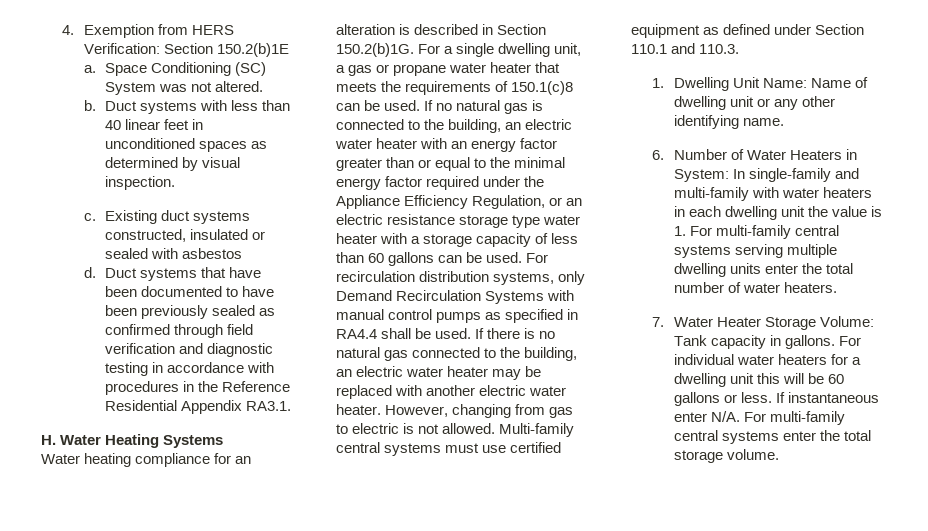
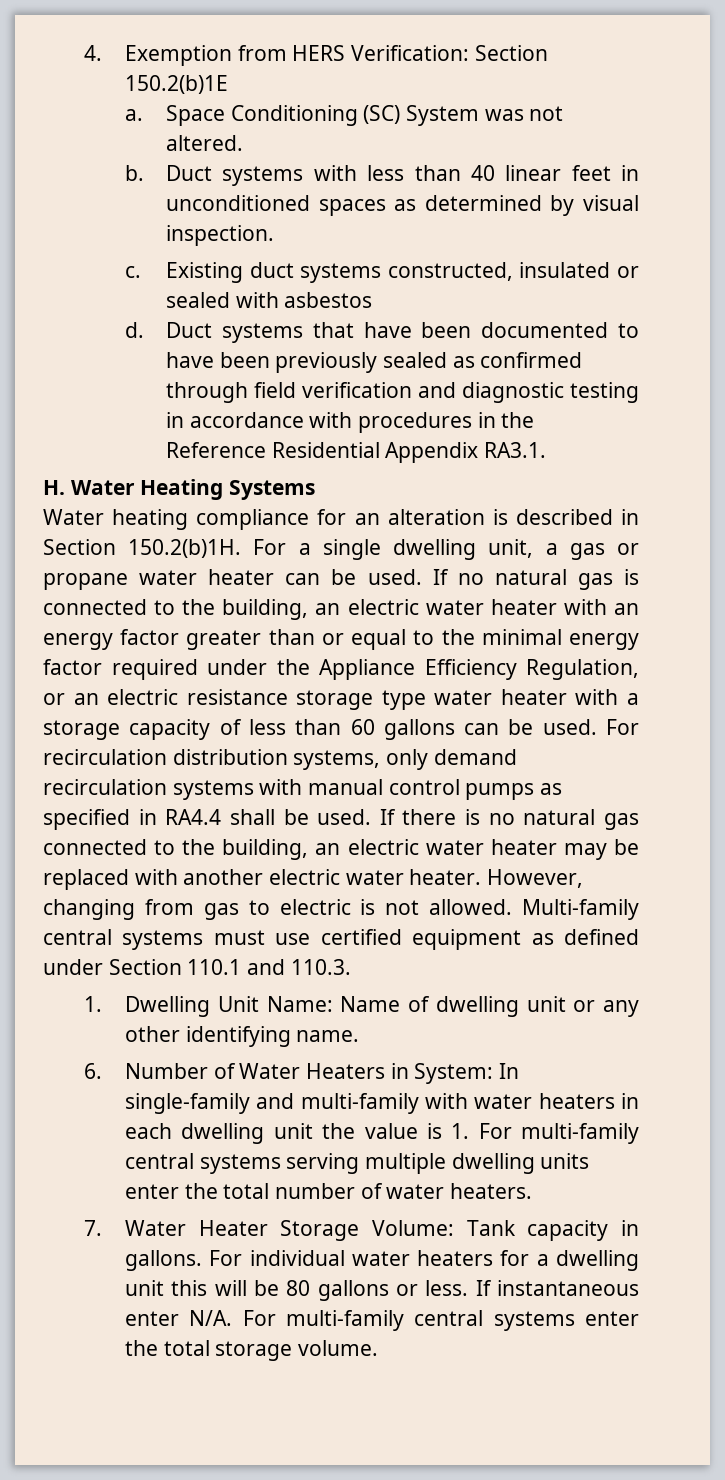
- Water heating compliance for an alteration is described in Section 150.2(b)1G. For a single dwelling unit, a gas or propane water heater that meets the requirements of 150.1(c)8 can be used.
+ Water heating compliance for an alteration is described in Section 150.2(b)1H. For a single dwelling unit, a gas or propane water heater can be used.
- For recirculation distribution systems, only Demand Recirculation Systems with manual control pumps as specified in RA4.4 shall be used.
+ For recirculation distribution systems, only demand recirculation systems with manual control pumps as specified in RA4.4 shall be used.
- For individual water heaters for a dwelling unit this will be 60 gallons or less.
+ For individual water heaters for a dwelling unit this will be 80 gallons or less.

